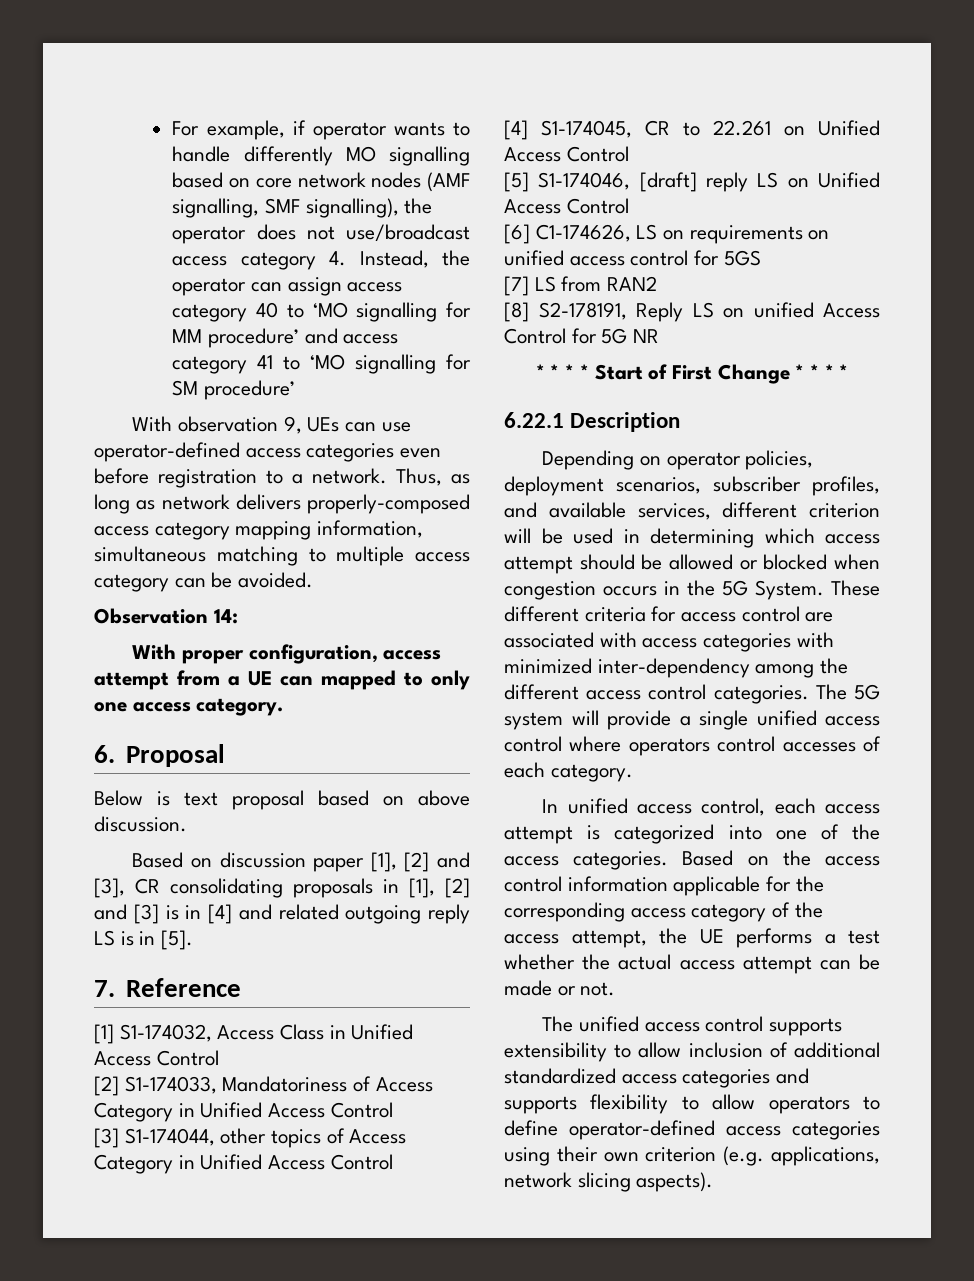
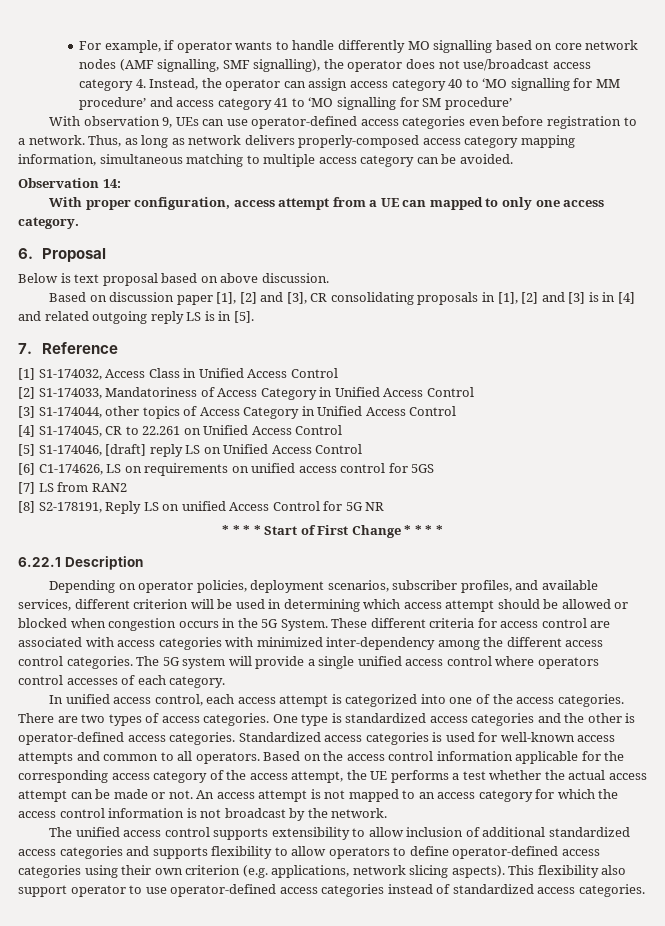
+ There are two types of access categories. One type is standardized access categories and the other is operator-defined access categories. Standardized access categories is used for well-known access attempts and common to all operators.
+ An access attempt is not mapped to an access category for which the access control information is not broadcast by the network.
+ This flexibility also support operator to use operator-defined access categories instead of standardized access categories.

